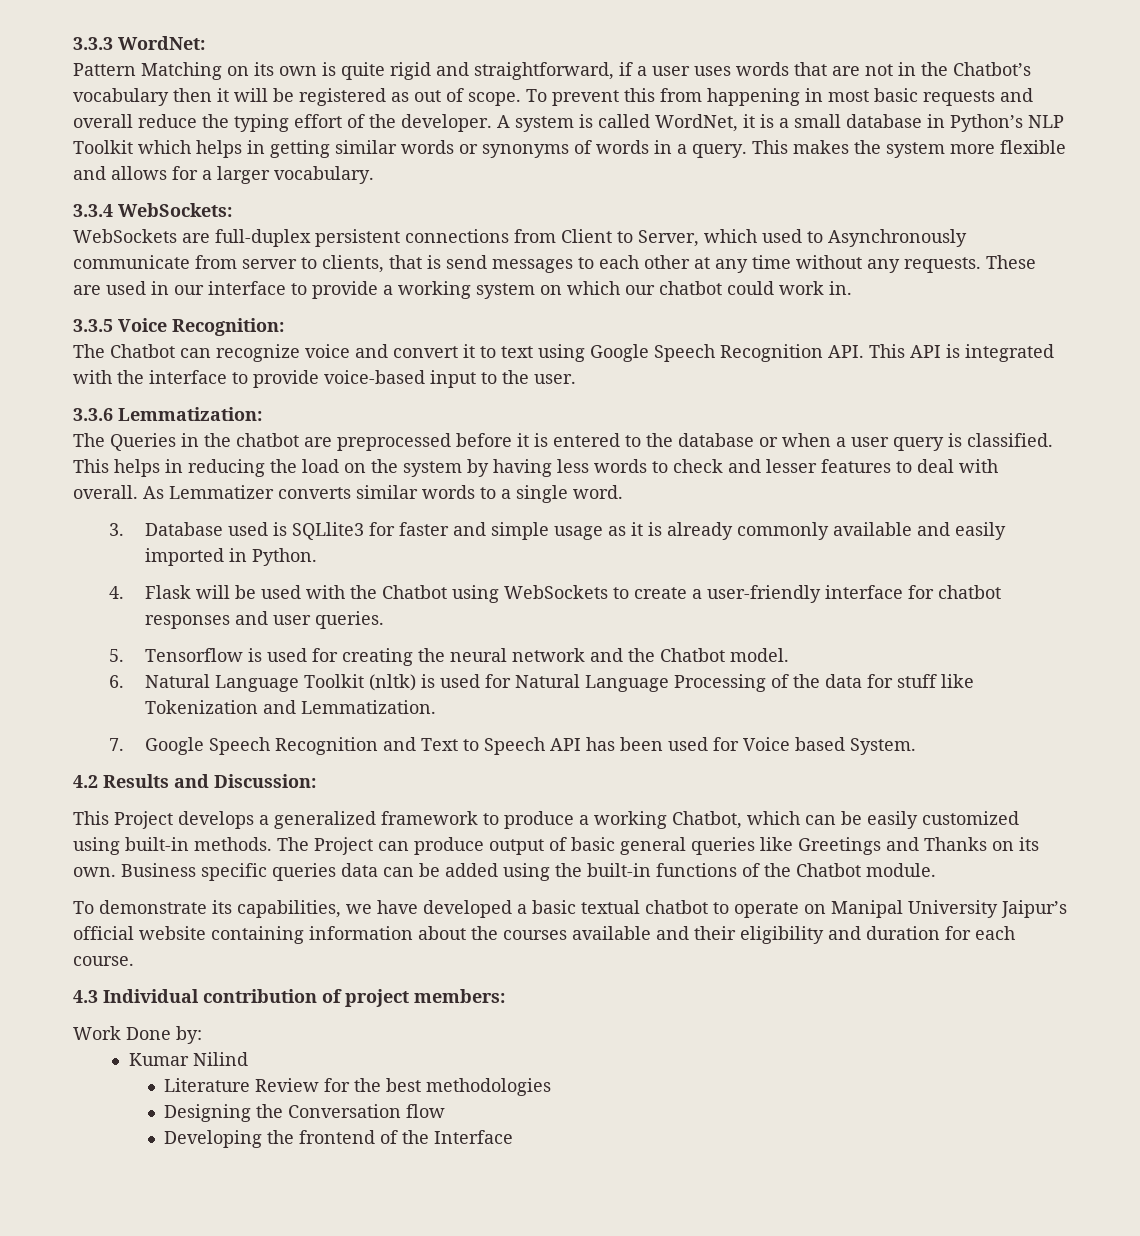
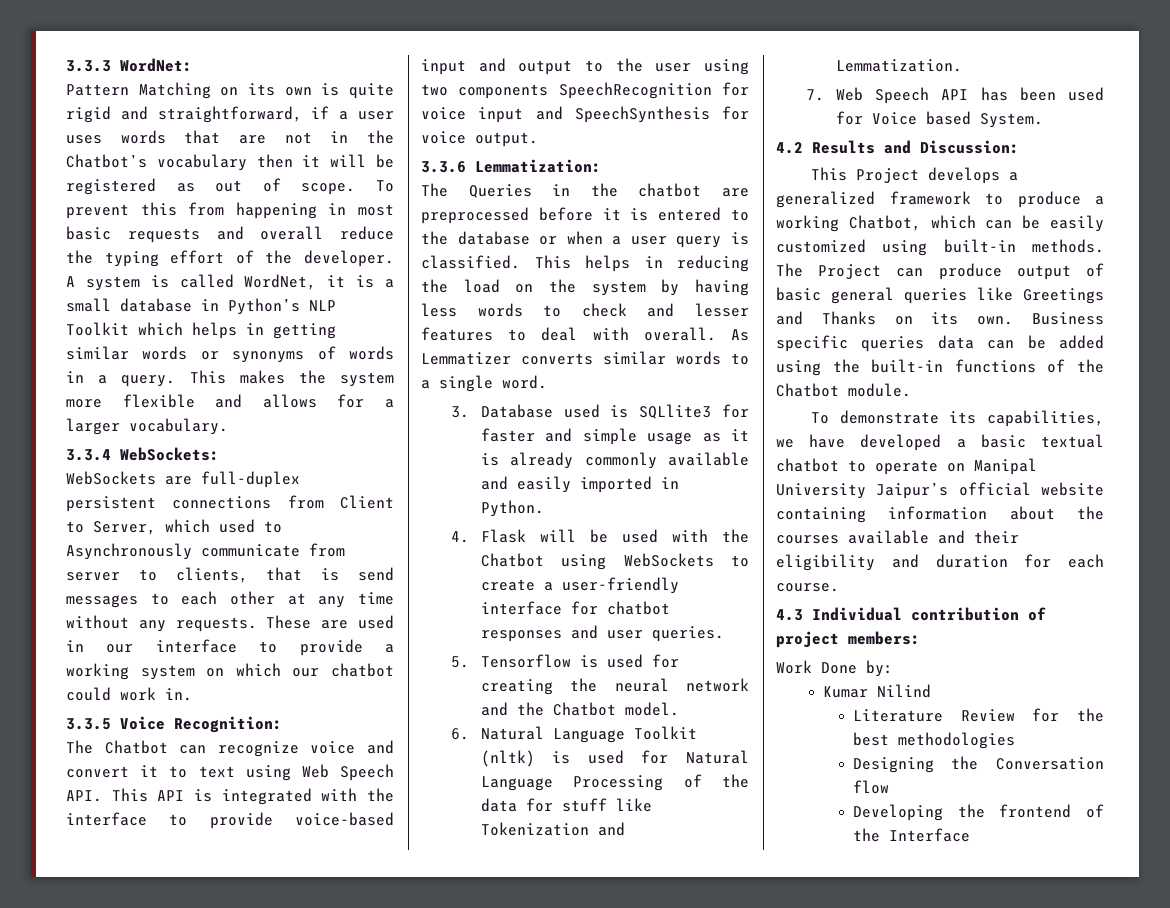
- The Chatbot can recognize voice and convert it to text using Google Speech Recognition API. This API is integrated with the interface to provide voice-based input to the user.
+ The Chatbot can recognize voice and convert it to text using Web Speech API. This API is integrated with the interface to provide voice-based input and output to the user using two components SpeechRecognition for voice input and SpeechSynthesis for voice output.
- 7. Google Speech Recognition and Text to Speech API has been used for Voice based System.
+ 7. Web Speech API has been used for Voice based System.

